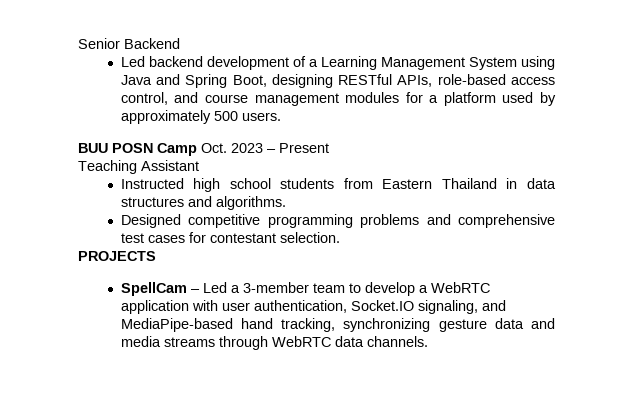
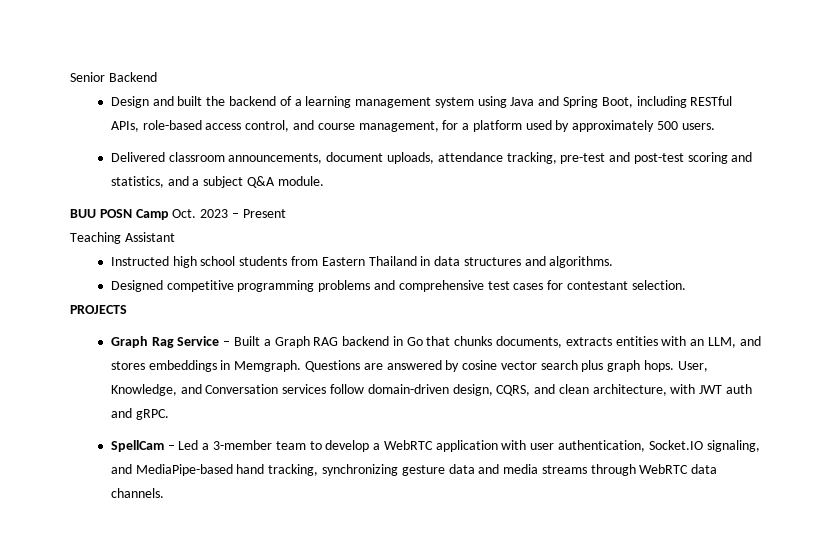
- Led backend development of a Learning Management System using Java and Spring Boot, designing RESTful APIs, role-based access control, and course management modules for a platform used by approximately 500 users.
+ Design and built the backend of a learning management system using Java and Spring Boot, including RESTful APIs, role-based access control, and course management, for a platform used by approximately 500 users.
+ Delivered classroom announcements, document uploads, attendance tracking, pre-test and post-test scoring and statistics, and a subject Q&A module.
+ Graph Rag Service – Built a Graph RAG backend in Go that chunks documents, extracts entities with an LLM, and stores embeddings in Memgraph. Questions are answered by cosine vector search plus graph hops. User, Knowledge, and Conversation services follow domain-driven design, CQRS, and clean architecture, with JWT auth and gRPC.

